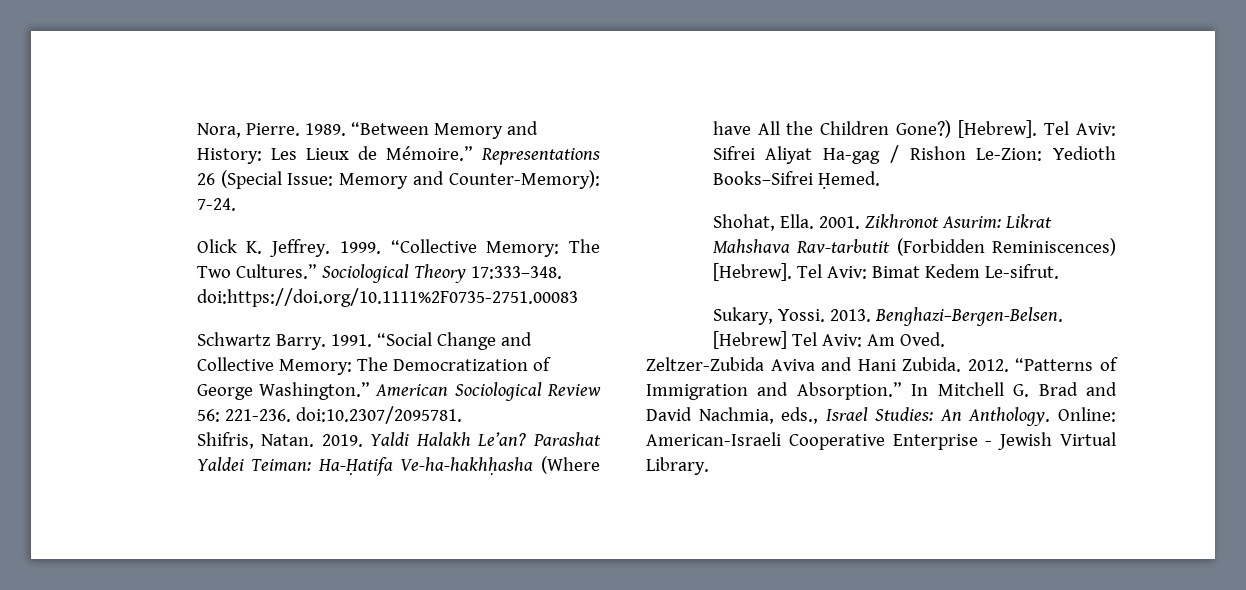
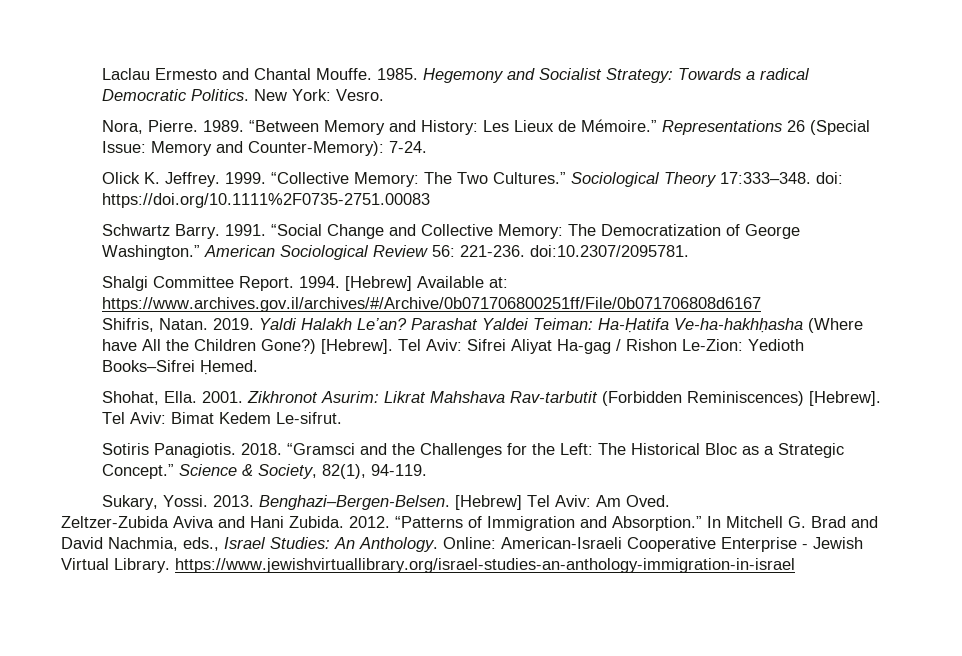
+ Laclau Ermesto and Chantal Mouffe. 1985. Hegemony and Socialist Strategy: Towards a radical Democratic Politics. New York: Vesro.
- Sociological Theory 17:333–348. doi:https://doi.org/10.1111%2F0735-2751.00083
+ Sociological Theory 17:333–348. doi: https://doi.org/10.1111%2F0735-2751.00083
+ Shalgi Committee Report. 1994. [Hebrew] Available at: https://www.archives.gov.il/archives/#/Archive/0b071706800251ff/File/0b071706808d6167
+ Sotiris Panagiotis. 2018. “Gramsci and the Challenges for the Left: The Historical Bloc as a Strategic Concept.” Science & Society, 82(1), 94-119.
- Online: American-Israeli Cooperative Enterprise - Jewish Virtual Library.
+ Online: American-Israeli Cooperative Enterprise - Jewish Virtual Library. https://www.jewishvirtuallibrary.org/israel-studies-an-anthology-immigration-in-israel

